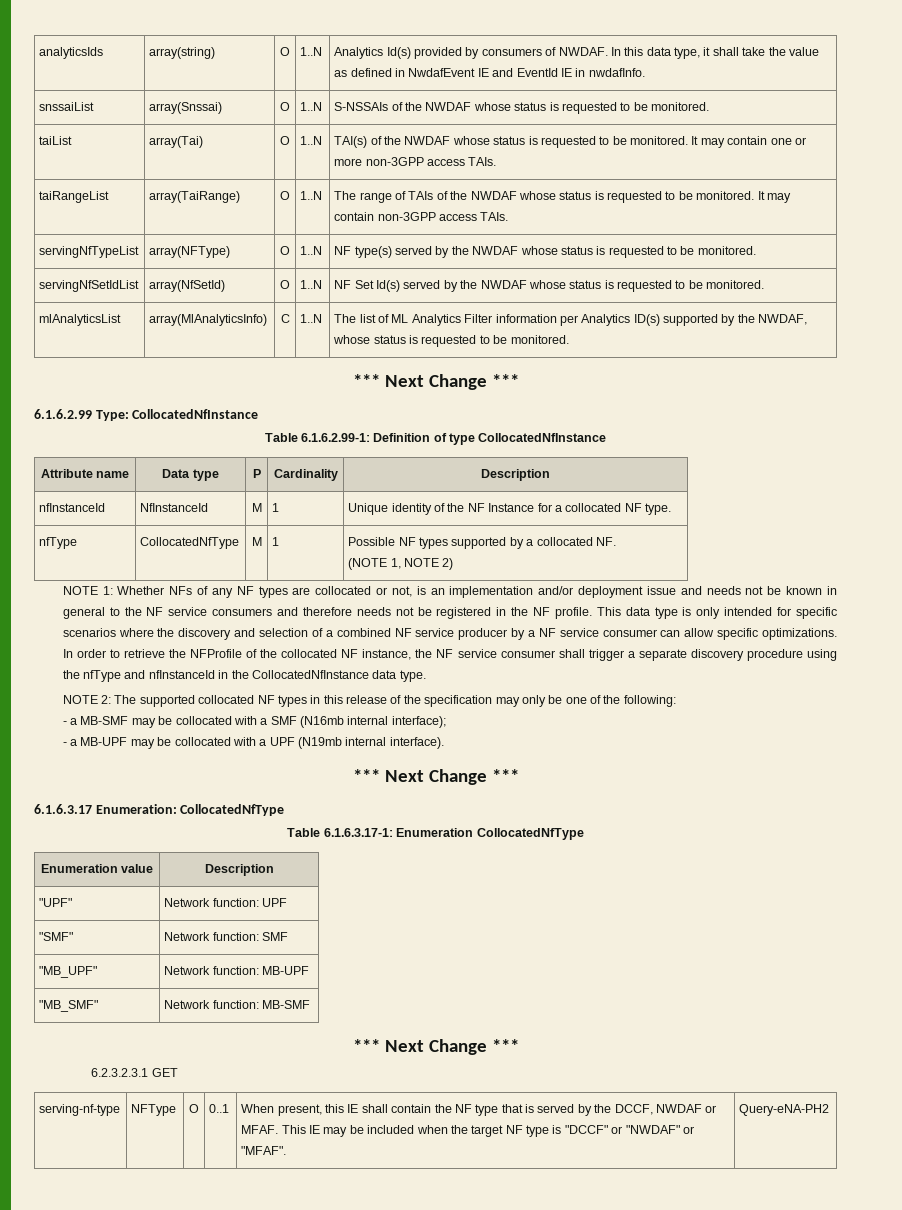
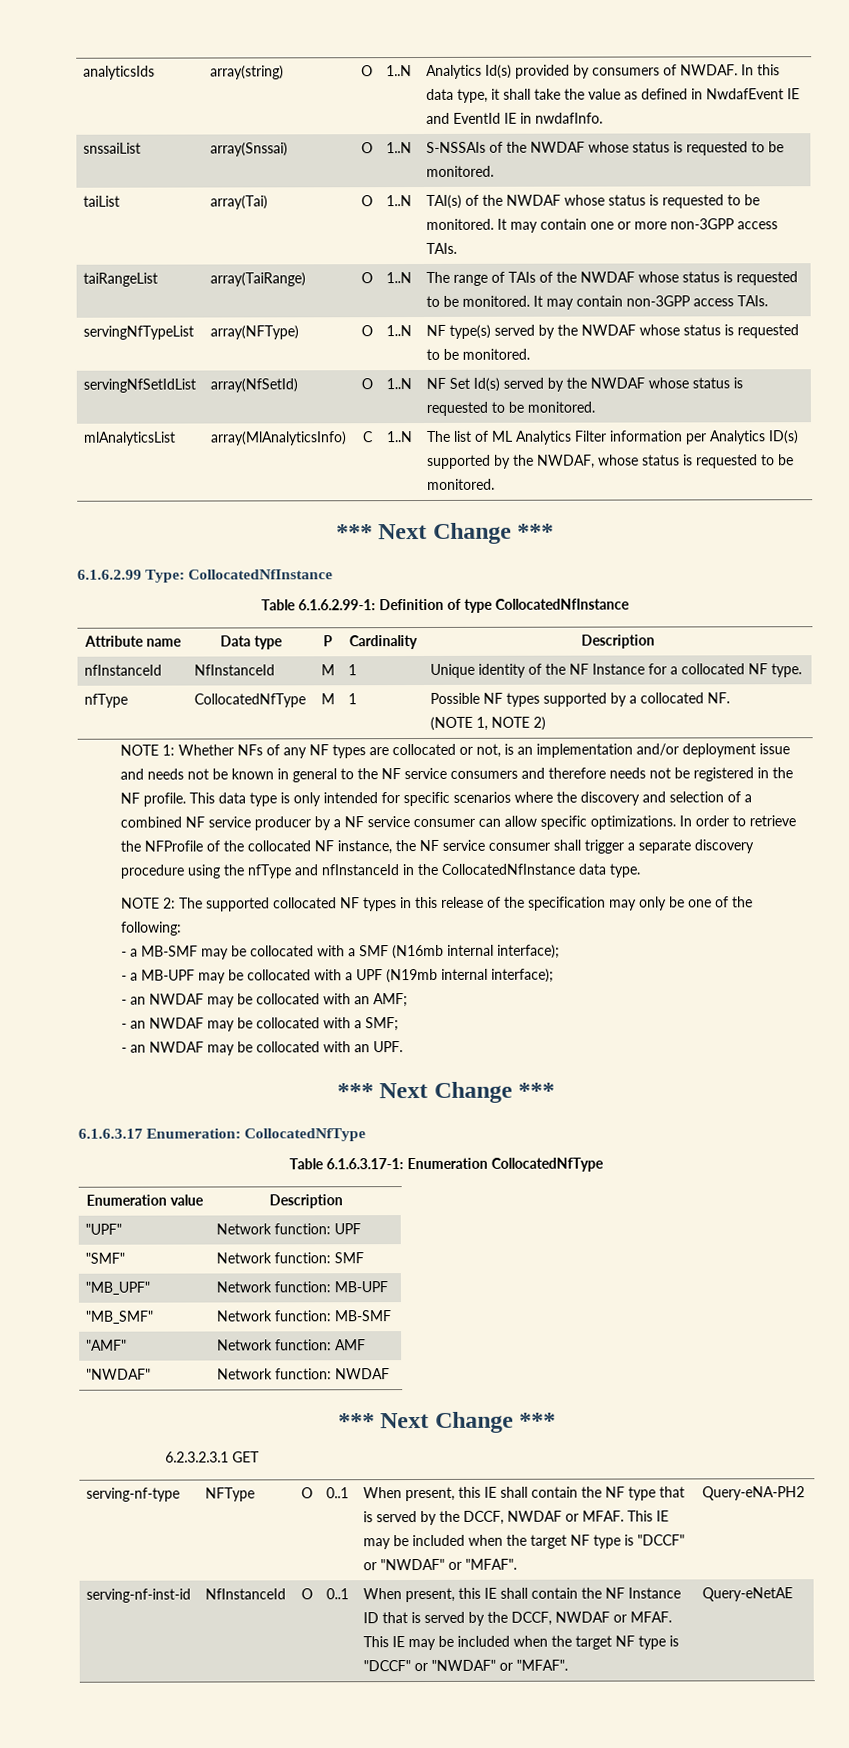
- - a MB-UPF may be collocated with a UPF (N19mb internal interface).
+ - a MB-UPF may be collocated with a UPF (N19mb internal interface);
+ - an NWDAF may be collocated with an AMF;
+ - an NWDAF may be collocated with a SMF;
+ - an NWDAF may be collocated with an UPF.
+ "AMF" | Network function: AMF
+ "NWDAF" | Network function: NWDAF
+ serving-nf-inst-id | NfInstanceId | O | 0..1 | When present, this IE shall contain the NF Instance ID that is served by the DCCF, NWDAF or MFAF. This IE may be included when the target NF type is "DCCF" or "NWDAF" or "MFAF". | Query-eNetAE

